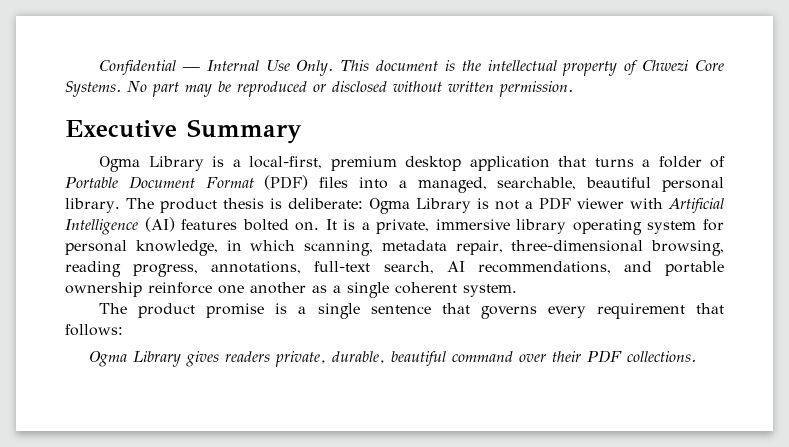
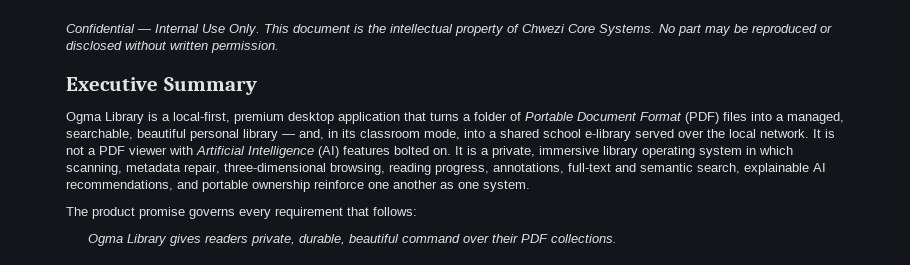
- Ogma Library is a local-first, premium desktop application that turns a folder of Portable Document Format (PDF) files into a managed, searchable, beautiful personal library. The product thesis is deliberate: Ogma Library is not a PDF viewer with Artificial Intelligence (AI) features bolted on.
+ Ogma Library is a local-first, premium desktop application that turns a folder of Portable Document Format (PDF) files into a managed, searchable, beautiful personal library — and, in its classroom mode, into a shared school e-library served over the local network. It is not a PDF viewer with Artificial Intelligence (AI) features bolted on.
- It is a private, immersive library operating system for personal knowledge, in which scanning, metadata repair, three-dimensional browsing, reading progress, annotations, full-text search, AI recommendations, and portable ownership reinforce one another as a single coherent system.
+ It is a private, immersive library operating system in which scanning, metadata repair, three-dimensional browsing, reading progress, annotations, full-text and semantic search, explainable AI recommendations, and portable ownership reinforce one another as one system.
- The product promise is a single sentence that governs every requirement that follows:
+ The product promise governs every requirement that follows:

